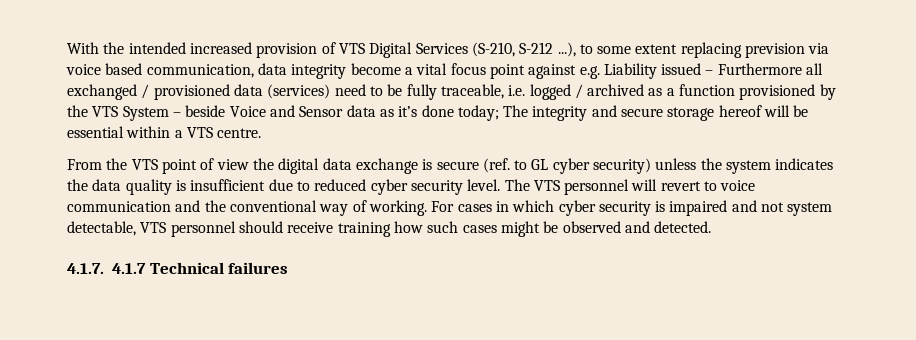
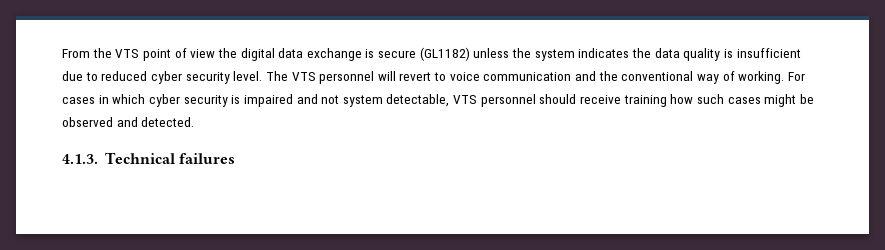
- With the intended increased provision of VTS Digital Services (S-210, S-212 ...), to some extent replacing prevision via voice based communication, data integrity become a vital focus point against e.g. Liability issued – Furthermore all exchanged / provisioned data (services) need to be fully traceable, i.e. logged / archived as a function provisioned by the VTS System – beside Voice and Sensor data as it’s done today; The integrity and secure storage hereof will be essential within a VTS centre.
- From the VTS point of view the digital data exchange is secure (ref. to GL cyber security) unless the system indicates the data quality is insufficient due to reduced cyber security level.
+ From the VTS point of view the digital data exchange is secure (GL1182) unless the system indicates the data quality is insufficient due to reduced cyber security level.
- 4.1.7. 4.1.7 Technical failures
+ 4.1.3. Technical failures

